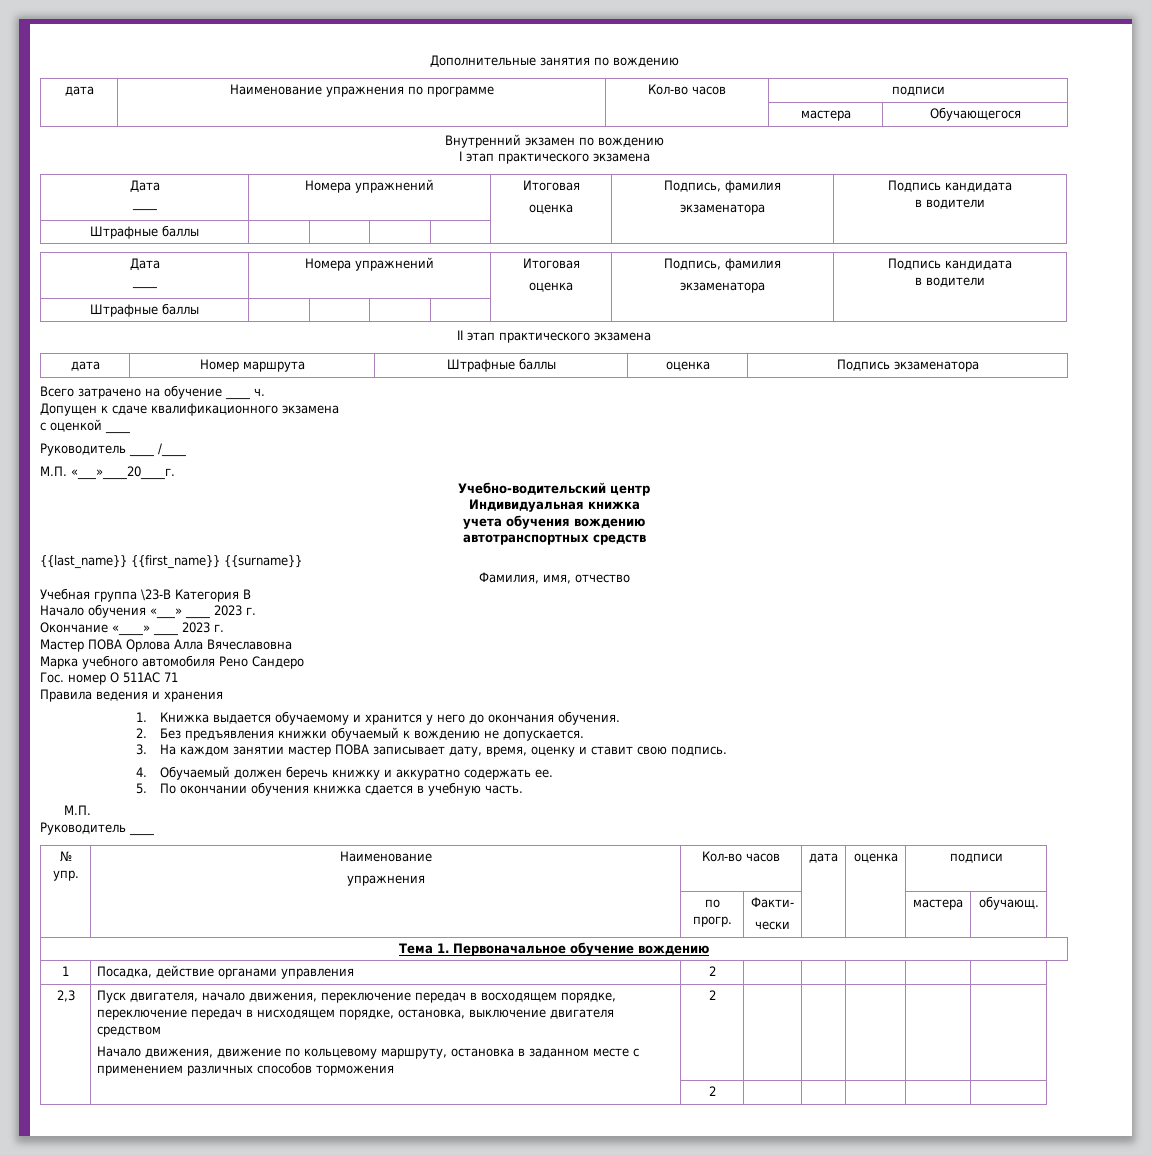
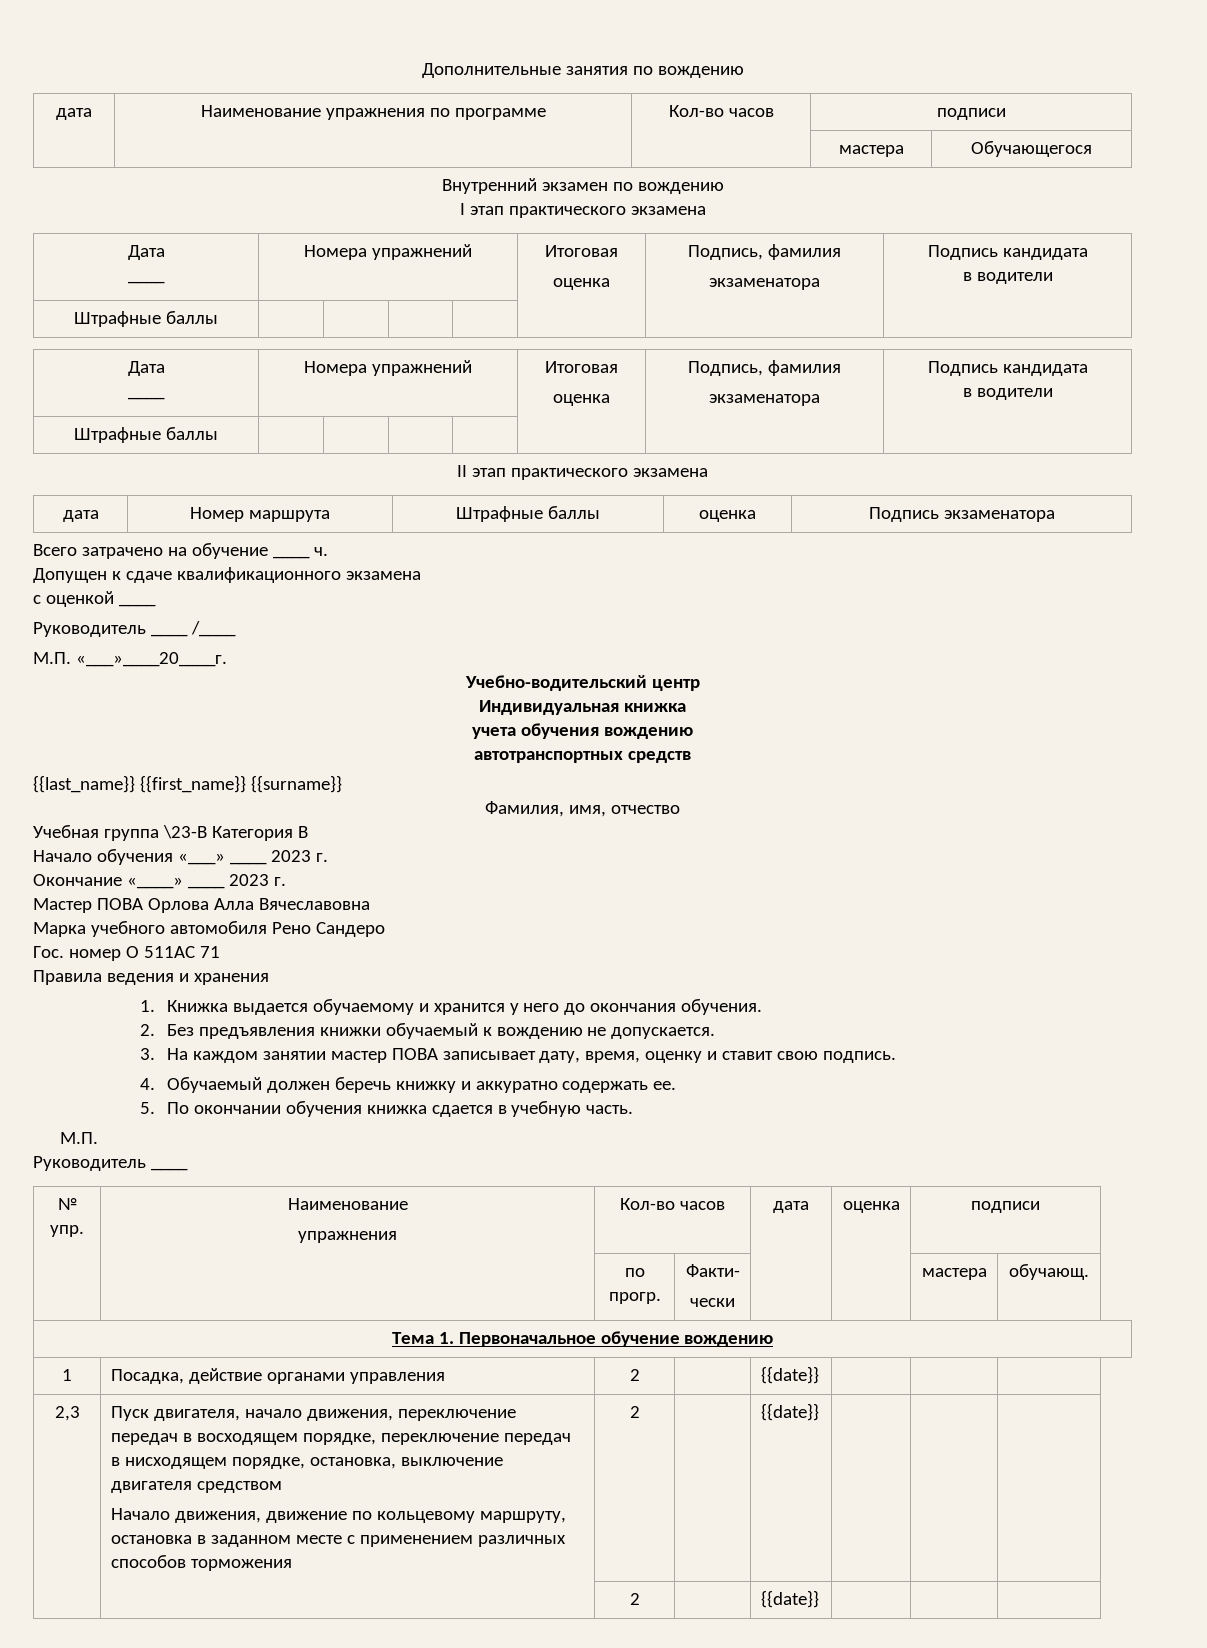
- 1 | Посадка, действие органами управления | 2 | | | | |
+ 1 | Посадка, действие органами управления | 2 | | {{date}} | | |
  2,3 | Пуск двигателя, начало движения, переключение передач в восходящем порядке, переключение передач в нисходящем порядке, остановка, выключение двигателя средством
- Начало движения, движение по кольцевому маршруту, остановка в заданном месте с применением различных способов торможения | 2 | | | | |
- | | 2 | | | | |
+ Начало движения, движение по кольцевому маршруту, остановка в заданном месте с применением различных способов торможения | 2 | | {{date}} | | |
+ | | 2 | | {{date}} | | |

